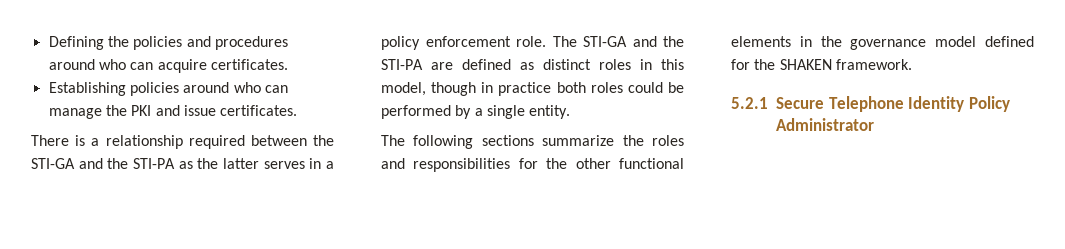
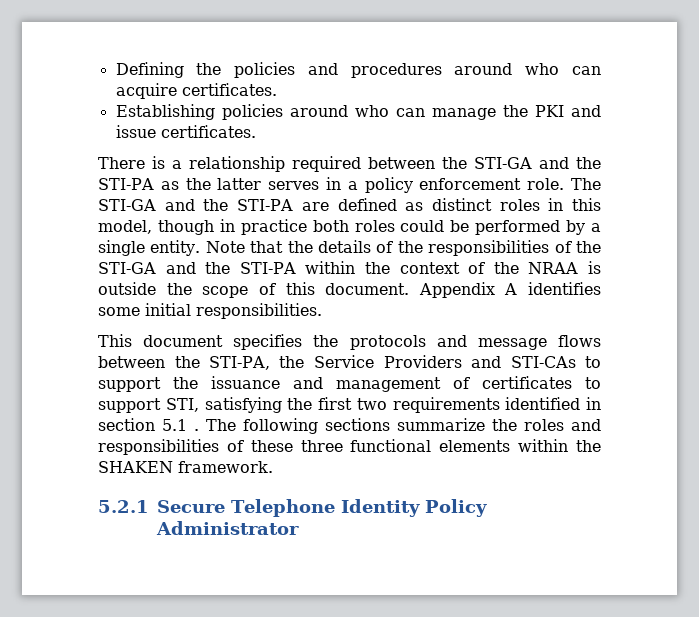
- The STI-GA and the STI-PA are defined as distinct roles in this model, though in practice both roles could be performed by a single entity.
- The following sections summarize the roles and responsibilities for the other functional elements in the governance model defined for the SHAKEN framework.
+ The STI-GA and the STI-PA are defined as distinct roles in this model, though in practice both roles could be performed by a single entity. Note that the details of the responsibilities of the STI-GA and the STI-PA within the context of the NRAA is outside the scope of this document. Appendix A identifies some initial responsibilities.
+ This document specifies the protocols and message flows between the STI-PA, the Service Providers and STI-CAs to support the issuance and management of certificates to support STI, satisfying the first two requirements identified in section 5.1 . The following sections summarize the roles and responsibilities of these three functional elements within the SHAKEN framework.

